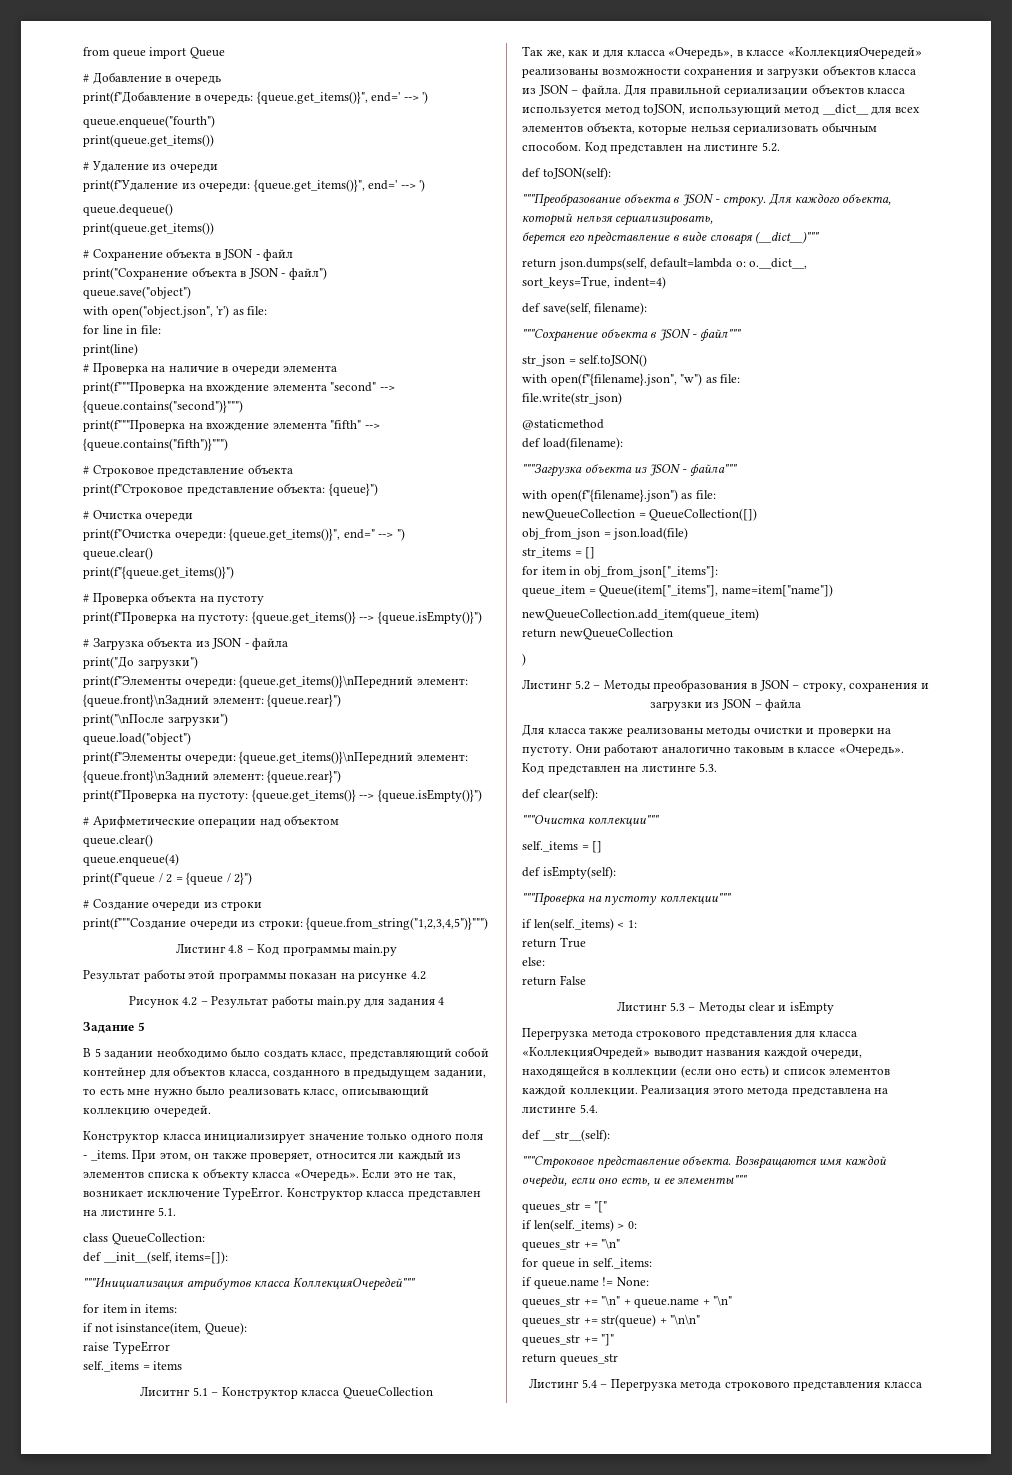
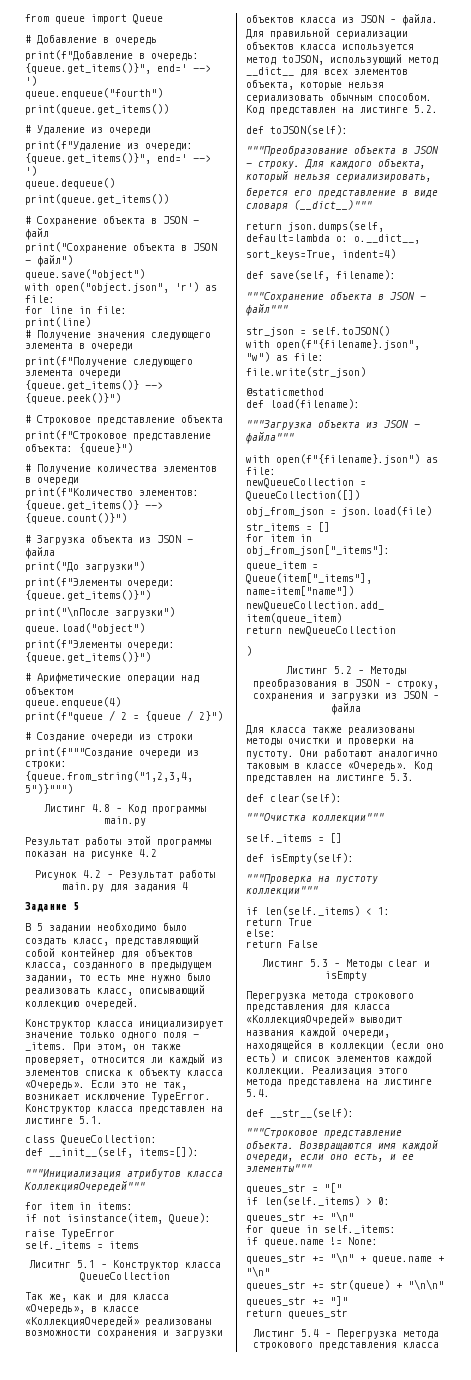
- # Проверка на наличие в очереди элемента
- print(f"""Проверка на вхождение элемента "second" --> {queue.contains("second")}""")
- print(f"""Проверка на вхождение элемента "fifth" --> {queue.contains("fifth")}""")
+ # Получение значения следующего элемента в очереди
+ print(f"Получение следующего элемента очереди {queue.get_items()} --> {queue.peek()}")
- # Очистка очереди
- print(f"Очистка очереди: {queue.get_items()}", end=" --> ")
- queue.clear()
- print(f"{queue.get_items()}")
- # Проверка объекта на пустоту
- print(f"Проверка на пустоту: {queue.get_items()} --> {queue.isEmpty()}")
+ # Получение количества элементов в очереди
+ print(f"Количество элементов: {queue.get_items()} --> {queue.count()}")
  print("До загрузки")
- print(f"Элементы очереди: {queue.get_items()}\nПередний элемент: {queue.front}\nЗадний элемент: {queue.rear}")
+ print(f"Элементы очереди: {queue.get_items()}")
  queue.load("object")
- print(f"Элементы очереди: {queue.get_items()}\nПередний элемент: {queue.front}\nЗадний элемент: {queue.rear}")
- print(f"Проверка на пустоту: {queue.get_items()} --> {queue.isEmpty()}")
+ print(f"Элементы очереди: {queue.get_items()}")
  # Арифметические операции над объектом
- queue.clear()

